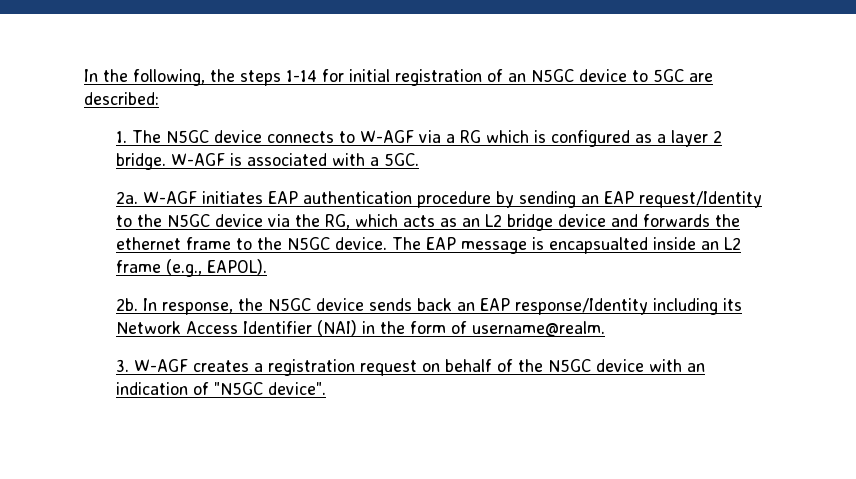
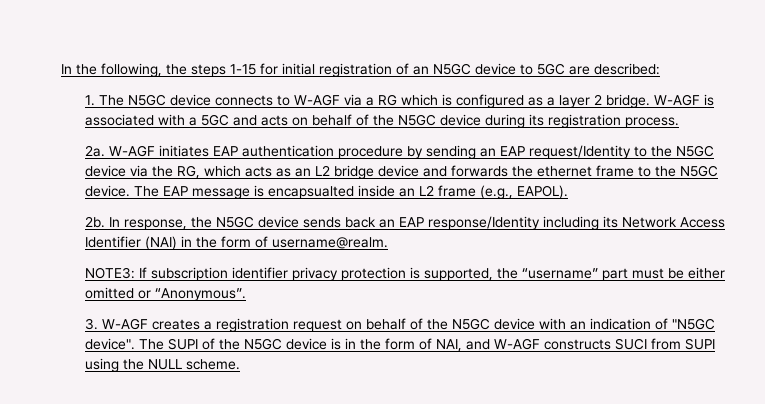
- In the following, the steps 1-14 for initial registration of an N5GC device to 5GC are described:
+ In the following, the steps 1-15 for initial registration of an N5GC device to 5GC are described:
- W-AGF is associated with a 5GC.
+ W-AGF is associated with a 5GC and acts on behalf of the N5GC device during its registration process.
+ NOTE3: If subscription identifier privacy protection is supported, the “username” part must be either omitted or “Anonymous”.
+ The SUPI of the N5GC device is in the form of NAI, and W-AGF constructs SUCI from SUPI using the NULL scheme.

